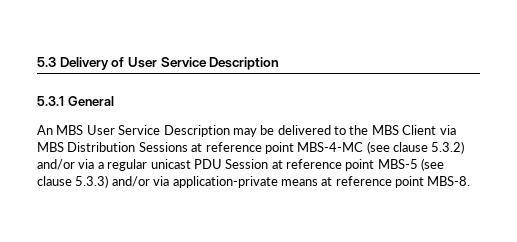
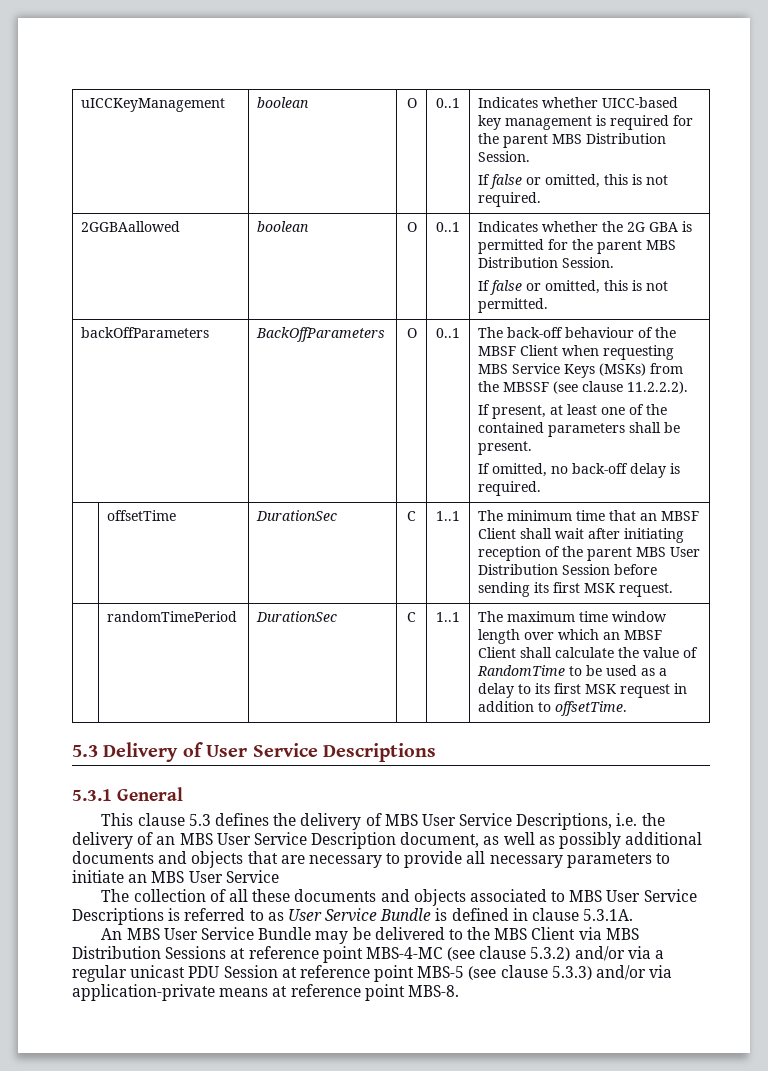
+ uICCKeyManagement | boolean | O | 0..1 | Indicates whether UICC-based key management is required for the parent MBS Distribution Session.
+ If false or omitted, this is not required.
+ 2GGBAallowed | boolean | O | 0..1 | Indicates whether the 2G GBA is permitted for the parent MBS Distribution Session.
+ If false or omitted, this is not permitted.
+ backOffParameters | BackOffParameters | O | 0..1 | The back-off behaviour of the MBSF Client when requesting MBS Service Keys (MSKs) from the MBSSF (see clause 11.2.2.2).
+ If present, at least one of the contained parameters shall be present.
+ If omitted, no back-off delay is required.
+ | offsetTime | DurationSec | C | 1..1 | The minimum time that an MBSF Client shall wait after initiating reception of the parent MBS User Distribution Session before sending its first MSK request.
+ | randomTimePeriod | DurationSec | C | 1..1 | The maximum time window length over which an MBSF Client shall calculate the value of RandomTime to be used as a delay to its first MSK request in addition to offsetTime.
- 5.3 Delivery of User Service Description
+ 5.3 Delivery of User Service Descriptions
+ This clause 5.3 defines the delivery of MBS User Service Descriptions, i.e. the delivery of an MBS User Service Description document, as well as possibly additional documents and objects that are necessary to provide all necessary parameters to initiate an MBS User Service
+ The collection of all these documents and objects associated to MBS User Service Descriptions is referred to as User Service Bundle is defined in clause 5.3.1A.
- An MBS User Service Description may be delivered to the MBS Client via MBS Distribution Sessions at reference point MBS-4-MC (see clause 5.3.2) and/or via a regular unicast PDU Session at reference point MBS-5 (see clause 5.3.3) and/or via application-private means at reference point MBS-8.
+ An MBS User Service Bundle may be delivered to the MBS Client via MBS Distribution Sessions at reference point MBS-4-MC (see clause 5.3.2) and/or via a regular unicast PDU Session at reference point MBS-5 (see clause 5.3.3) and/or via application-private means at reference point MBS-8.

